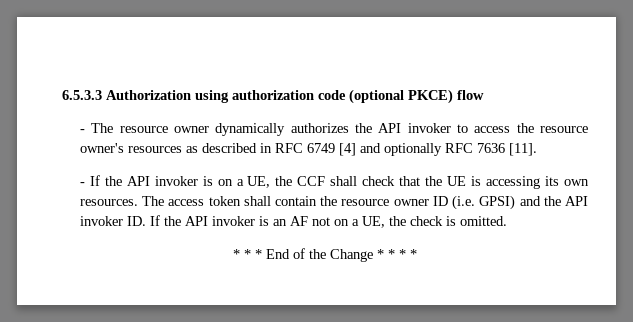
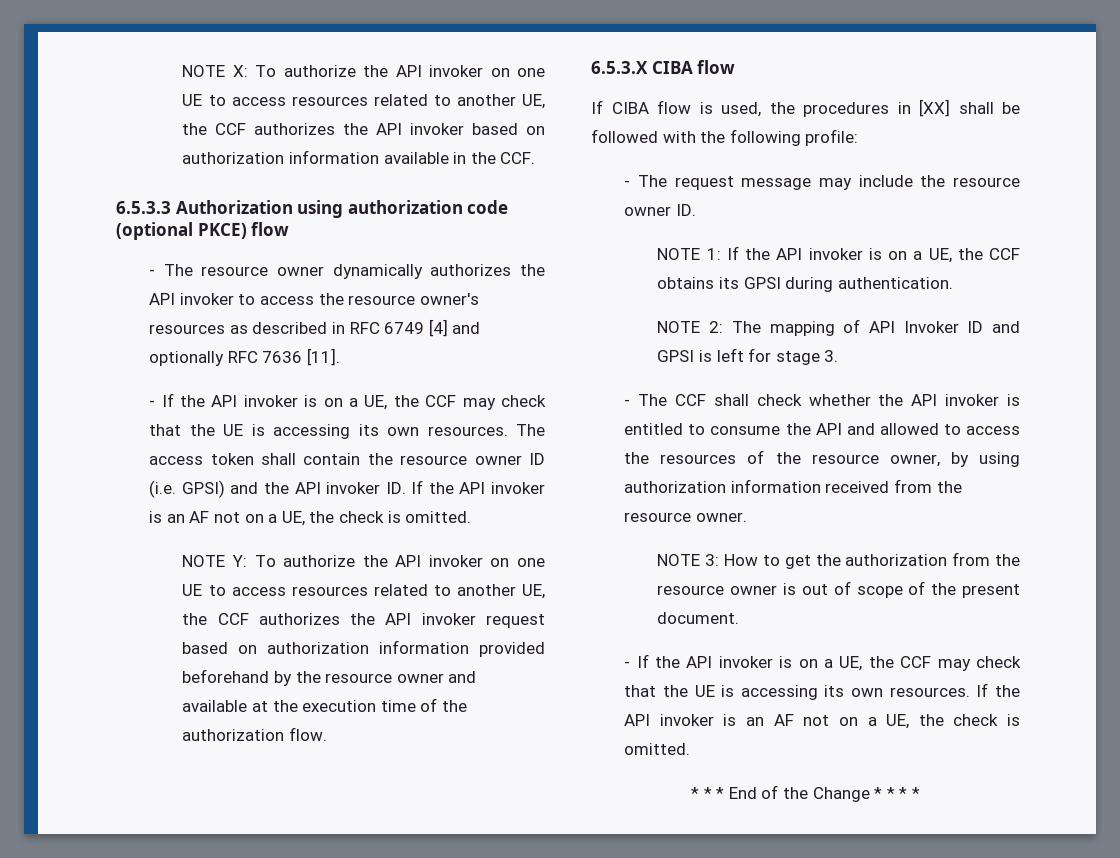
+ NOTE X: To authorize the API invoker on one UE to access resources related to another UE, the CCF authorizes the API invoker based on authorization information available in the CCF.
  - The resource owner dynamically authorizes the API invoker to access the resource owner's resources as described in RFC 6749 [4] and optionally RFC 7636 [11].
- - If the API invoker is on a UE, the CCF shall check that the UE is accessing its own resources.
+ - If the API invoker is on a UE, the CCF may check that the UE is accessing its own resources.
+ NOTE Y: To authorize the API invoker on one UE to access resources related to another UE, the CCF authorizes the API invoker request based on authorization information provided beforehand by the resource owner and available at the execution time of the authorization flow.
+ 6.5.3.X CIBA flow
+ If CIBA flow is used, the procedures in [XX] shall be followed with the following profile:
+ - The request message may include the resource owner ID.
+ NOTE 1: If the API invoker is on a UE, the CCF obtains its GPSI during authentication.
+ NOTE 2: The mapping of API Invoker ID and GPSI is left for stage 3.
+ - The CCF shall check whether the API invoker is entitled to consume the API and allowed to access the resources of the resource owner, by using authorization information received from the resource owner.
+ NOTE 3: How to get the authorization from the resource owner is out of scope of the present document.
+ - If the API invoker is on a UE, the CCF may check that the UE is accessing its own resources. If the API invoker is an AF not on a UE, the check is omitted.

